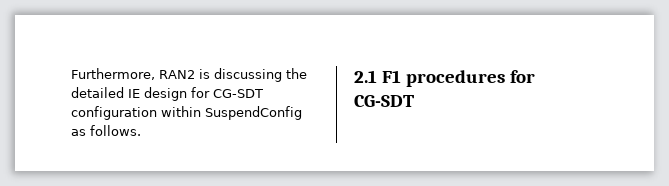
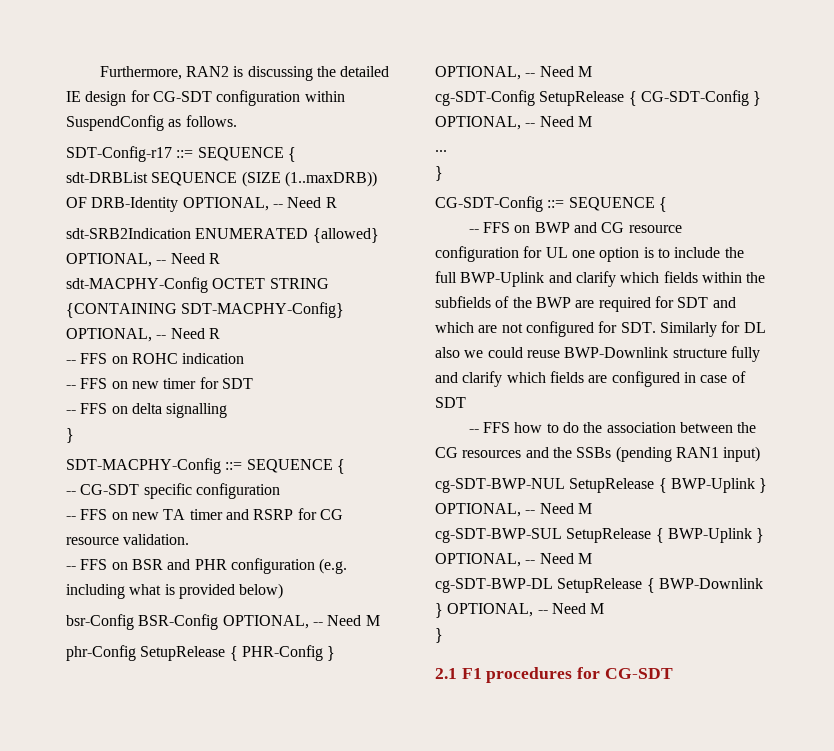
+ SDT-Config-r17 ::= SEQUENCE {
+ sdt-DRBList SEQUENCE (SIZE (1..maxDRB)) OF DRB-Identity OPTIONAL, -- Need R
+ sdt-SRB2Indication ENUMERATED {allowed} OPTIONAL, -- Need R
+ sdt-MACPHY-Config OCTET STRING {CONTAINING SDT-MACPHY-Config} OPTIONAL, -- Need R
+ -- FFS on ROHC indication
+ -- FFS on new timer for SDT
+ -- FFS on delta signalling
+ }
+ SDT-MACPHY-Config ::= SEQUENCE {
+ -- CG-SDT specific configuration
+ -- FFS on new TA timer and RSRP for CG resource validation.
+ -- FFS on BSR and PHR configuration (e.g. including what is provided below)
+ bsr-Config BSR-Config OPTIONAL, -- Need M
+ phr-Config SetupRelease { PHR-Config } OPTIONAL, -- Need M
+ cg-SDT-Config SetupRelease { CG-SDT-Config } OPTIONAL, -- Need M
+ ...
+ }
+ CG-SDT-Config ::= SEQUENCE {
+ -- FFS on BWP and CG resource configuration for UL one option is to include the full BWP-Uplink and clarify which fields within the subfields of the BWP are required for SDT and which are not configured for SDT. Similarly for DL also we could reuse BWP-Downlink structure fully and clarify which fields are configured in case of SDT
+ -- FFS how to do the association between the CG resources and the SSBs (pending RAN1 input)
+ cg-SDT-BWP-NUL SetupRelease { BWP-Uplink } OPTIONAL, -- Need M
+ cg-SDT-BWP-SUL SetupRelease { BWP-Uplink } OPTIONAL, -- Need M
+ cg-SDT-BWP-DL SetupRelease { BWP-Downlink } OPTIONAL, -- Need M
+ }

